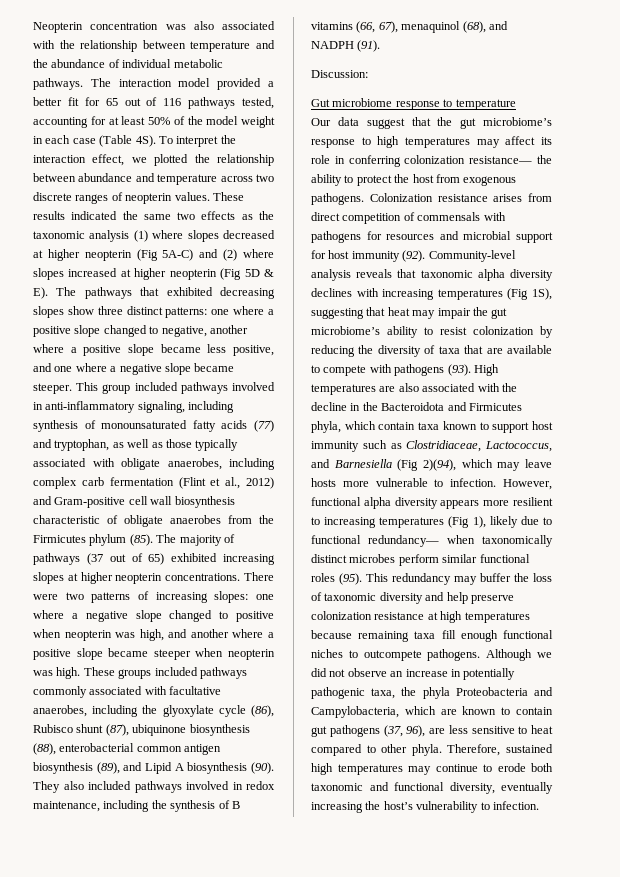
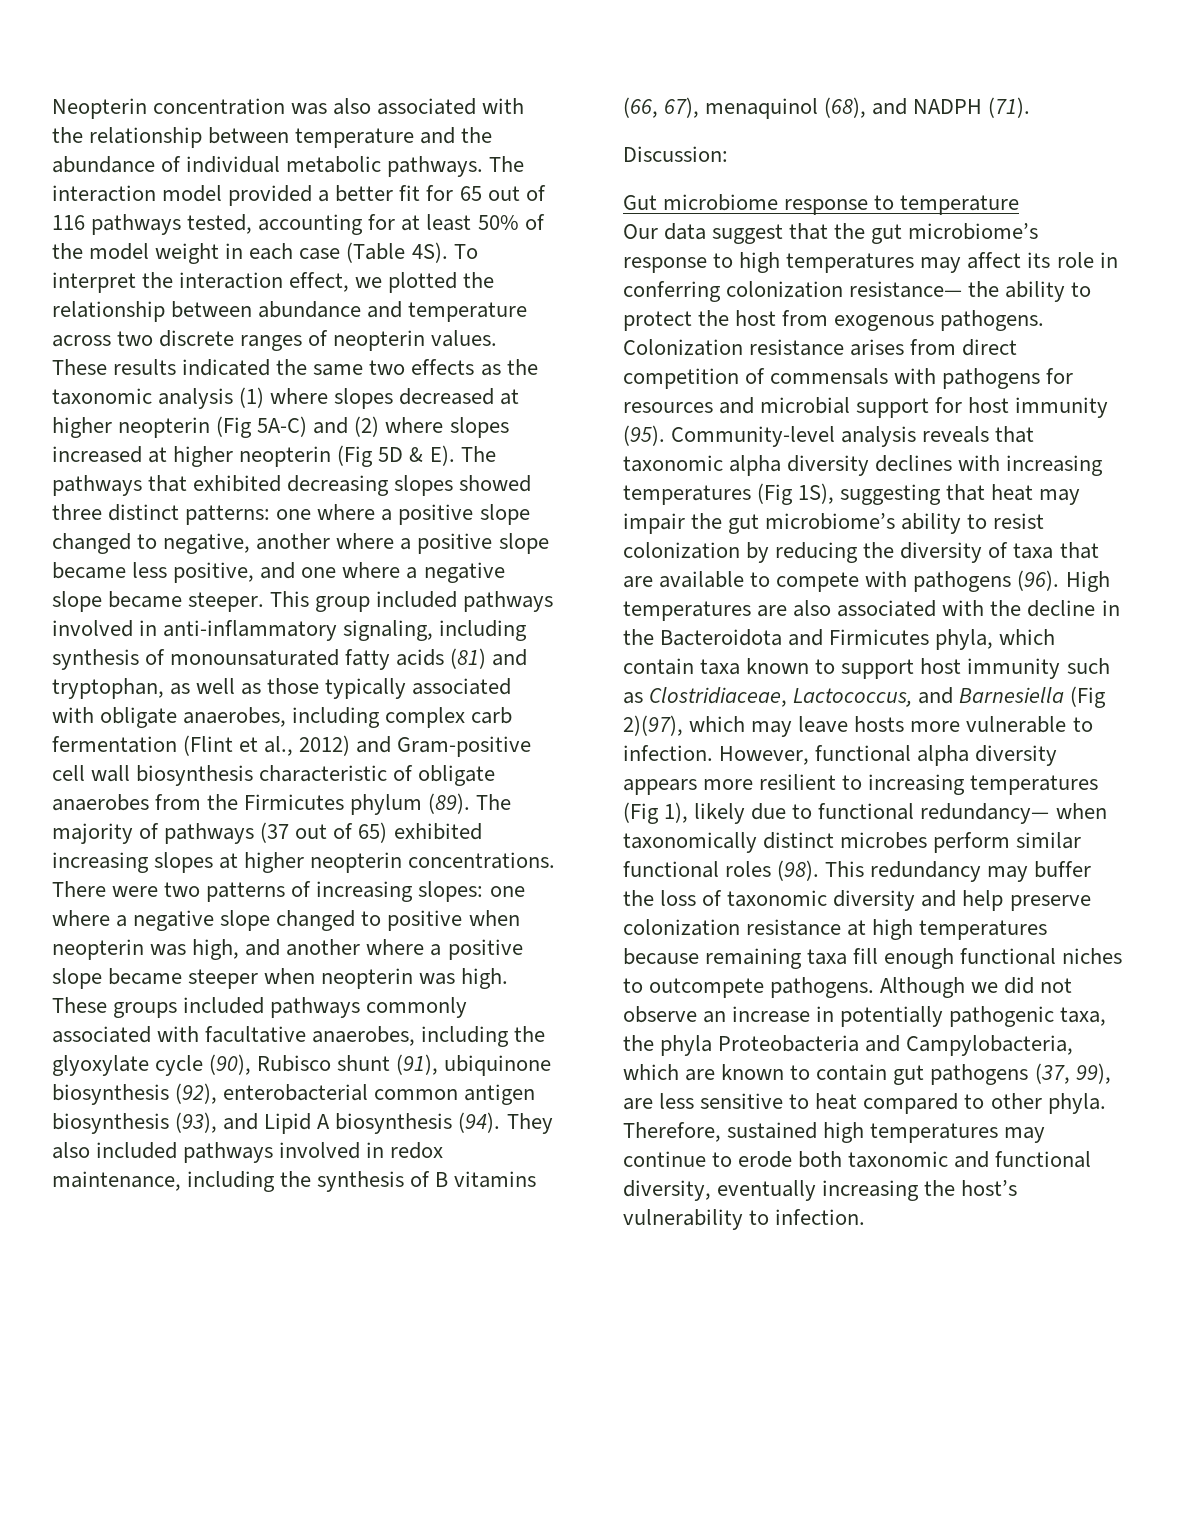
- These results indicated the same two effects as the taxonomic analysis (1) where slopes decreased at higher neopterin (Fig 5A-C) and (2) where slopes increased at higher neopterin (Fig 5D & E). The pathways that exhibited decreasing slopes show three distinct patterns:
+ These results indicated the same two effects as the taxonomic analysis (1) where slopes decreased at higher neopterin (Fig 5A-C) and (2) where slopes increased at higher neopterin (Fig 5D & E). The pathways that exhibited decreasing slopes showed three distinct patterns:
- This group included pathways involved in anti-inflammatory signaling, including synthesis of monounsaturated fatty acids (77) and tryptophan, as well as those typically associated with obligate anaerobes, including complex carb fermentation (Flint et al., 2012) and Gram-positive cell wall biosynthesis characteristic of obligate anaerobes from the Firmicutes phylum (85).
+ This group included pathways involved in anti-inflammatory signaling, including synthesis of monounsaturated fatty acids (81) and tryptophan, as well as those typically associated with obligate anaerobes, including complex carb fermentation (Flint et al., 2012) and Gram-positive cell wall biosynthesis characteristic of obligate anaerobes from the Firmicutes phylum (89).
- These groups included pathways commonly associated with facultative anaerobes, including the glyoxylate cycle (86), Rubisco shunt (87), ubiquinone biosynthesis (88), enterobacterial common antigen biosynthesis (89), and Lipid A biosynthesis (90).
+ These groups included pathways commonly associated with facultative anaerobes, including the glyoxylate cycle (90), Rubisco shunt (91), ubiquinone biosynthesis (92), enterobacterial common antigen biosynthesis (93), and Lipid A biosynthesis (94).
- They also included pathways involved in redox maintenance, including the synthesis of B vitamins (66, 67), menaquinol (68), and NADPH (91).
+ They also included pathways involved in redox maintenance, including the synthesis of B vitamins (66, 67), menaquinol (68), and NADPH (71).
- Colonization resistance arises from direct competition of commensals with pathogens for resources and microbial support for host immunity (92).
+ Colonization resistance arises from direct competition of commensals with pathogens for resources and microbial support for host immunity (95).
- Community-level analysis reveals that taxonomic alpha diversity declines with increasing temperatures (Fig 1S), suggesting that heat may impair the gut microbiome’s ability to resist colonization by reducing the diversity of taxa that are available to compete with pathogens (93).
+ Community-level analysis reveals that taxonomic alpha diversity declines with increasing temperatures (Fig 1S), suggesting that heat may impair the gut microbiome’s ability to resist colonization by reducing the diversity of taxa that are available to compete with pathogens (96).
- High temperatures are also associated with the decline in the Bacteroidota and Firmicutes phyla, which contain taxa known to support host immunity such as Clostridiaceae, Lactococcus, and Barnesiella (Fig 2)(94), which may leave hosts more vulnerable to infection.
+ High temperatures are also associated with the decline in the Bacteroidota and Firmicutes phyla, which contain taxa known to support host immunity such as Clostridiaceae, Lactococcus, and Barnesiella (Fig 2)(97), which may leave hosts more vulnerable to infection.
- However, functional alpha diversity appears more resilient to increasing temperatures (Fig 1), likely due to functional redundancy— when taxonomically distinct microbes perform similar functional roles (95).
+ However, functional alpha diversity appears more resilient to increasing temperatures (Fig 1), likely due to functional redundancy— when taxonomically distinct microbes perform similar functional roles (98).
- Although we did not observe an increase in potentially pathogenic taxa, the phyla Proteobacteria and Campylobacteria, which are known to contain gut pathogens (37, 96), are less sensitive to heat compared to other phyla.
+ Although we did not observe an increase in potentially pathogenic taxa, the phyla Proteobacteria and Campylobacteria, which are known to contain gut pathogens (37, 99), are less sensitive to heat compared to other phyla.

